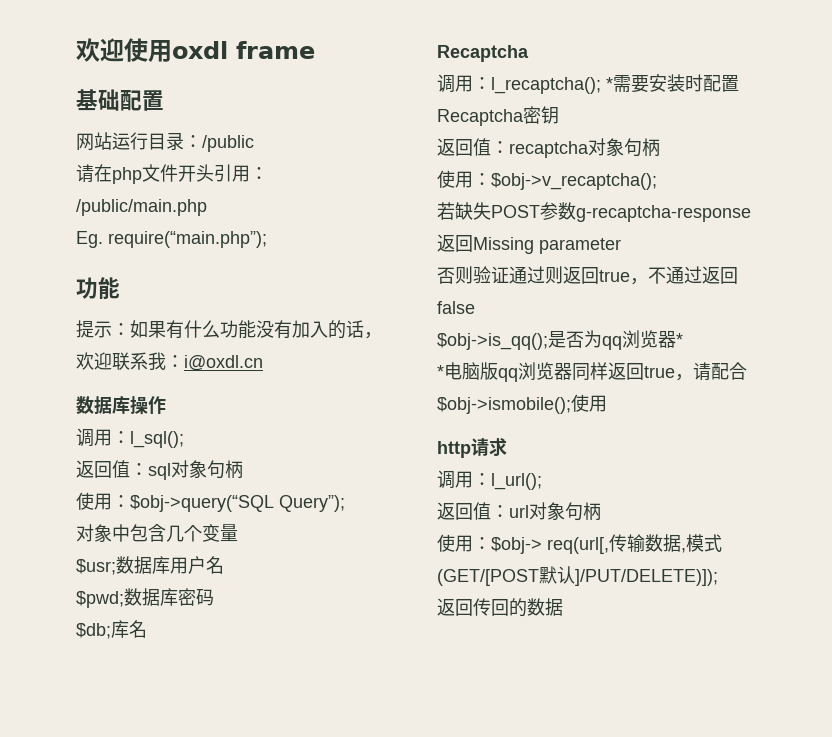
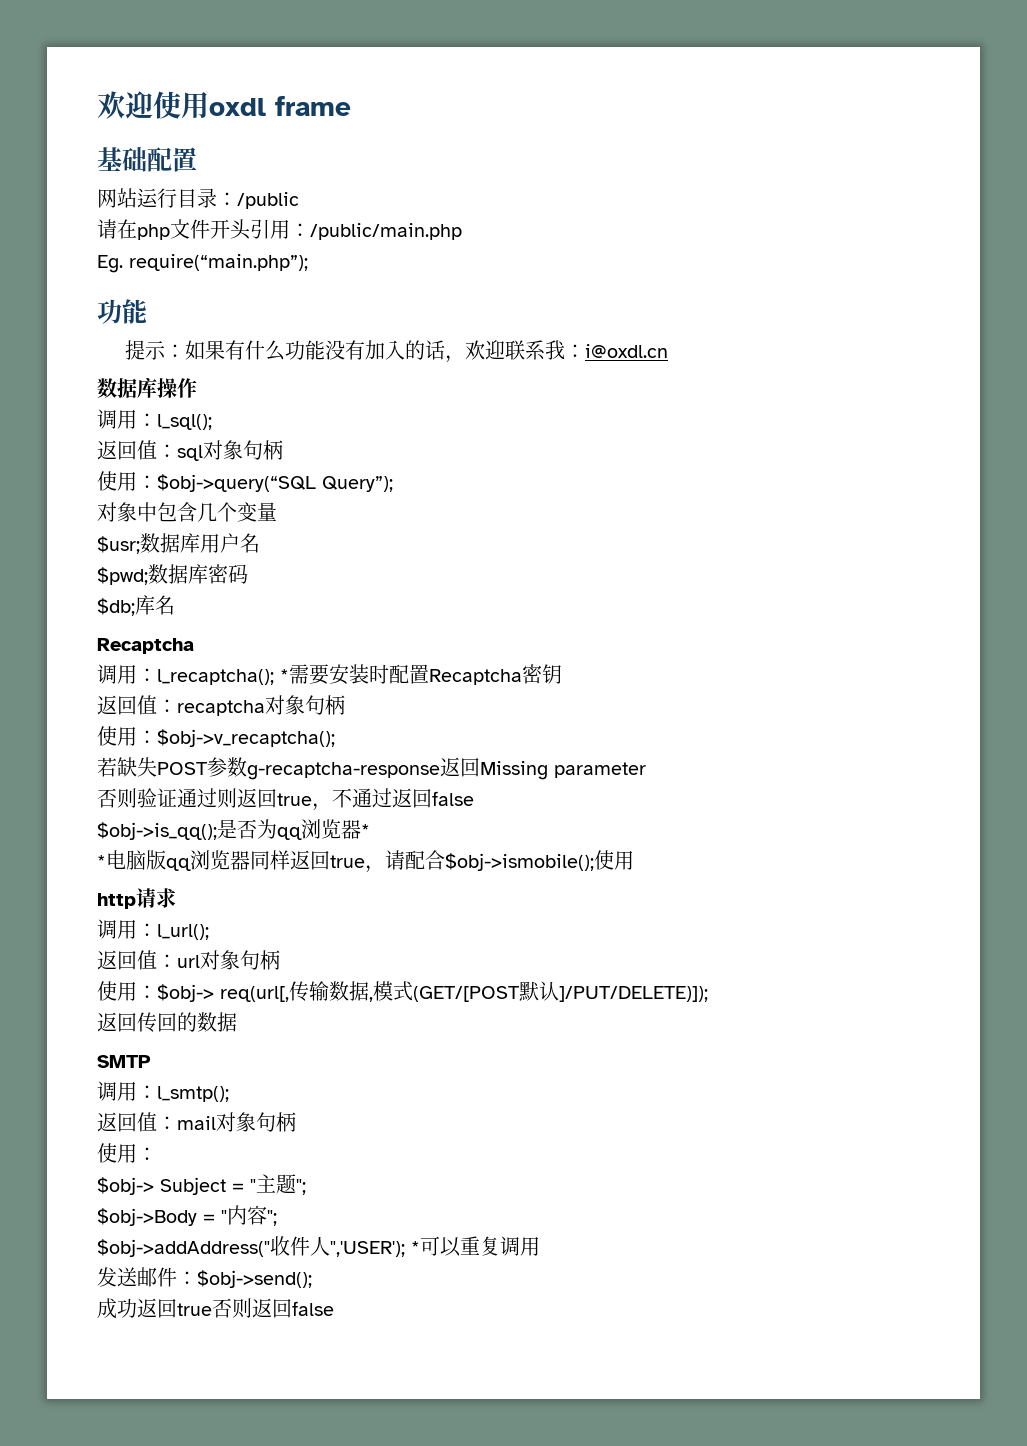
+ SMTP
+ 调用：l_smtp();
+ 返回值：mail对象句柄
+ 使用：
+ $obj-> Subject = "主题";
+ $obj->Body = "内容";
+ $obj->addAddress("收件人",'USER'); *可以重复调用
+ 发送邮件：$obj->send();
+ 成功返回true否则返回false

